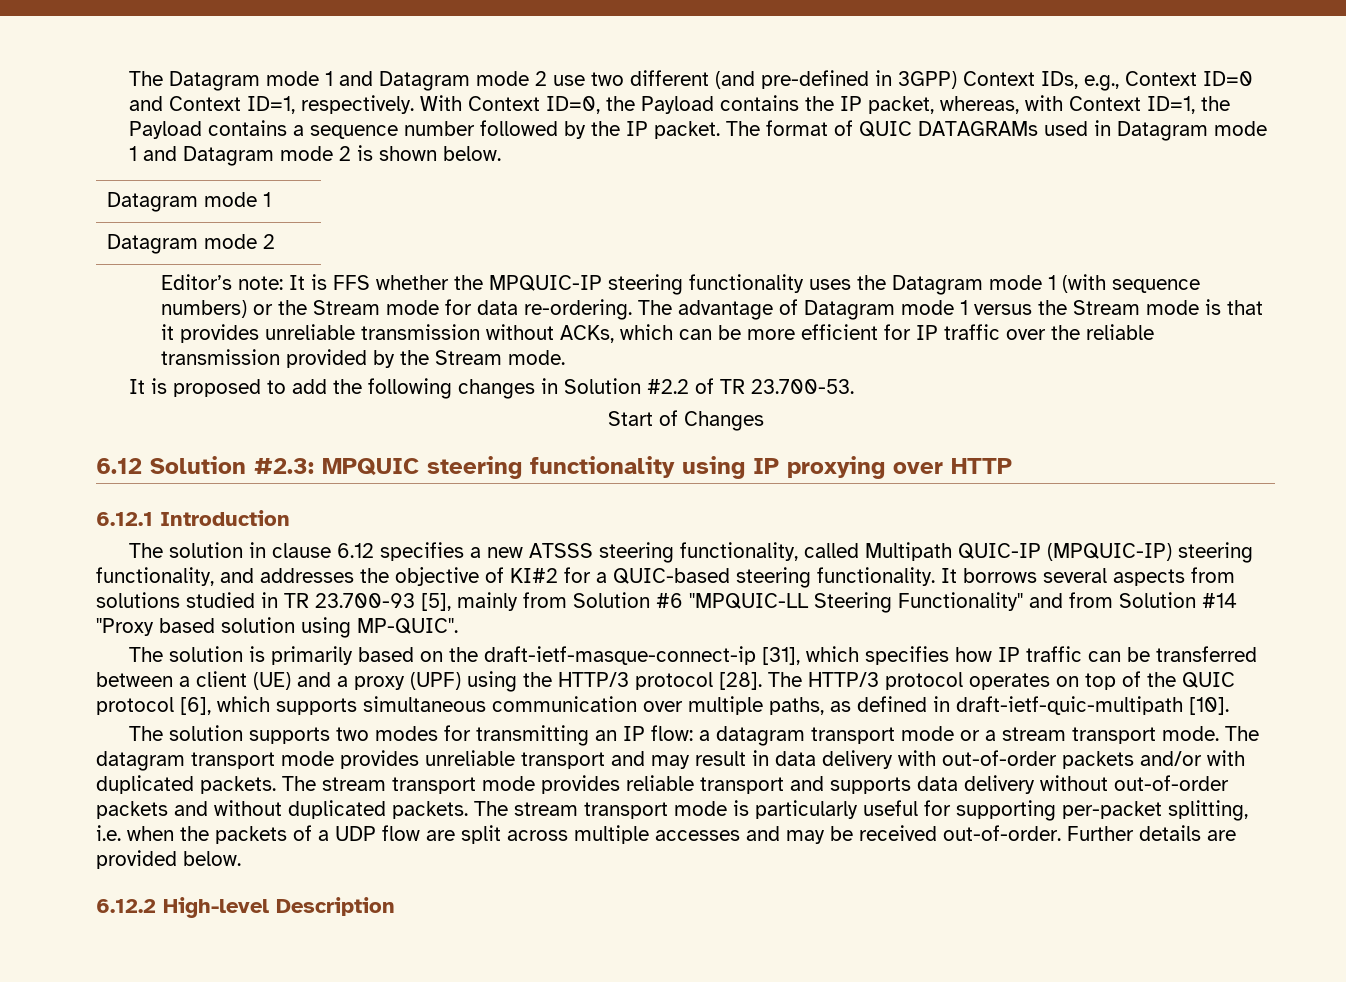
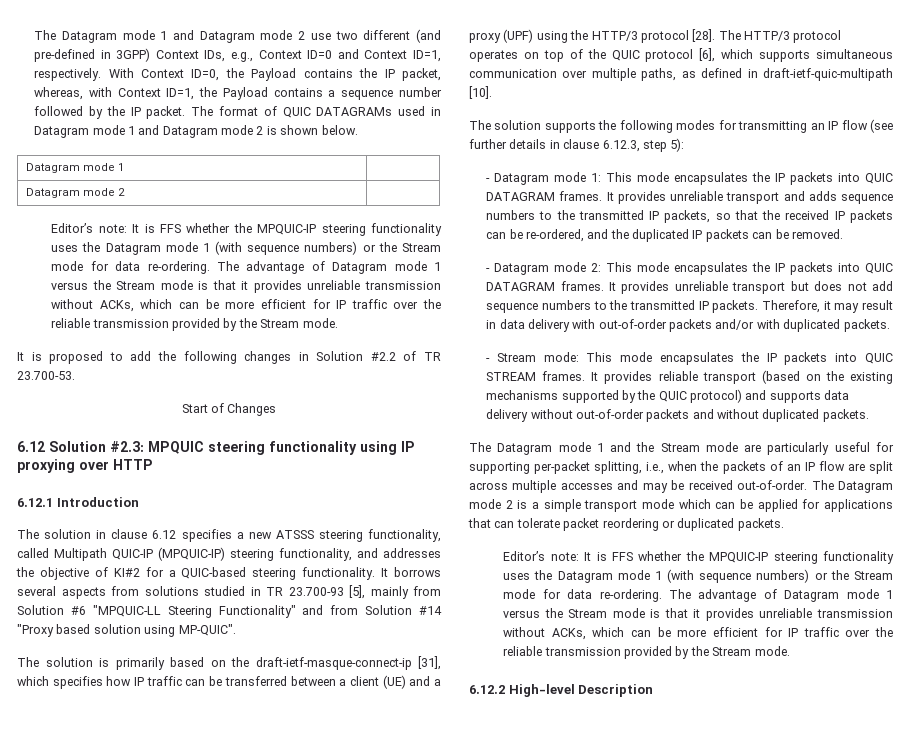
- The solution supports two modes for transmitting an IP flow: a datagram transport mode or a stream transport mode. The datagram transport mode provides unreliable transport and may result in data delivery with out-of-order packets and/or with duplicated packets. The stream transport mode provides reliable transport and supports data delivery without out-of-order packets and without duplicated packets. The stream transport mode is particularly useful for supporting per-packet splitting, i.e. when the packets of a UDP flow are split across multiple accesses and may be received out-of-order.
+ The solution supports the following modes for transmitting an IP flow (see further details in clause 6.12.3, step 5):
+ - Datagram mode 1: This mode encapsulates the IP packets into QUIC DATAGRAM frames. It provides unreliable transport and adds sequence numbers to the transmitted IP packets, so that the received IP packets can be re-ordered, and the duplicated IP packets can be removed.
+ - Datagram mode 2: This mode encapsulates the IP packets into QUIC DATAGRAM frames. It provides unreliable transport but does not add sequence numbers to the transmitted IP packets. Therefore, it may result in data delivery with out-of-order packets and/or with duplicated packets.
+ - Stream mode: This mode encapsulates the IP packets into QUIC STREAM frames. It provides reliable transport (based on the existing mechanisms supported by the QUIC protocol) and supports data delivery without out-of-order packets and without duplicated packets.
+ The Datagram mode 1 and the Stream mode are particularly useful for supporting per-packet splitting, i.e., when the packets of an IP flow are split across multiple accesses and may be received out-of-order.
- Further details are provided below.
+ The Datagram mode 2 is a simple transport mode which can be applied for applications that can tolerate packet reordering or duplicated packets.
+ Editor’s note: It is FFS whether the MPQUIC-IP steering functionality uses the Datagram mode 1 (with sequence numbers) or the Stream mode for data re-ordering. The advantage of Datagram mode 1 versus the Stream mode is that it provides unreliable transmission without ACKs, which can be more efficient for IP traffic over the reliable transmission provided by the Stream mode.

